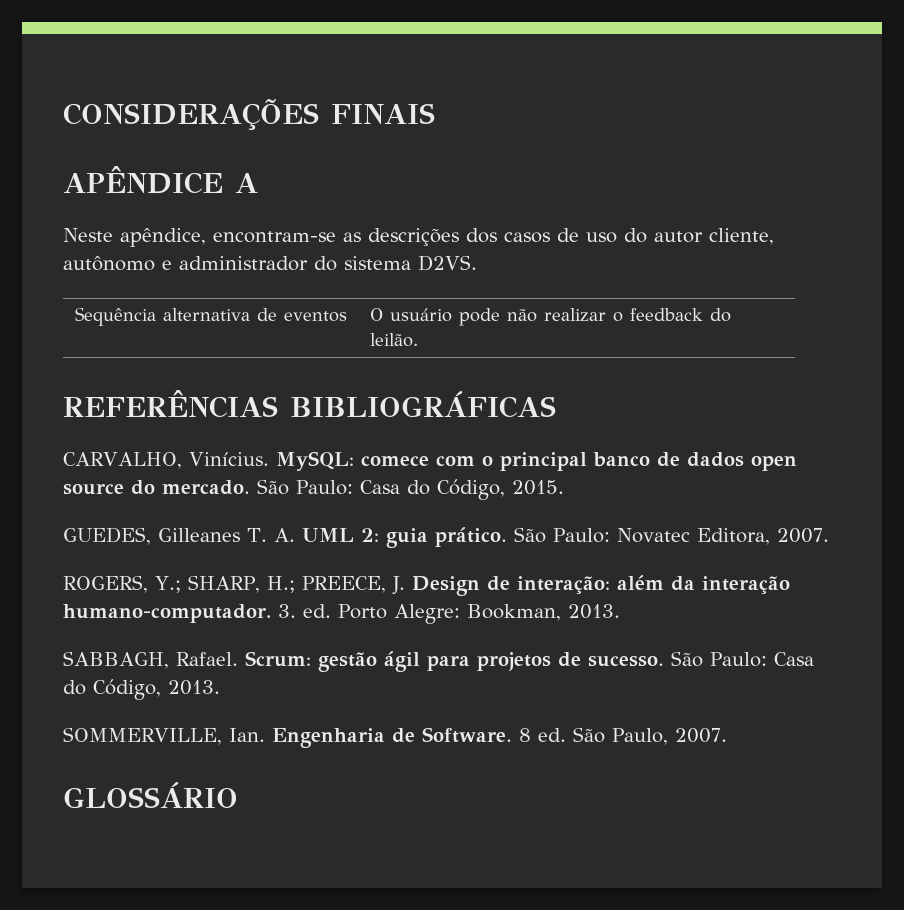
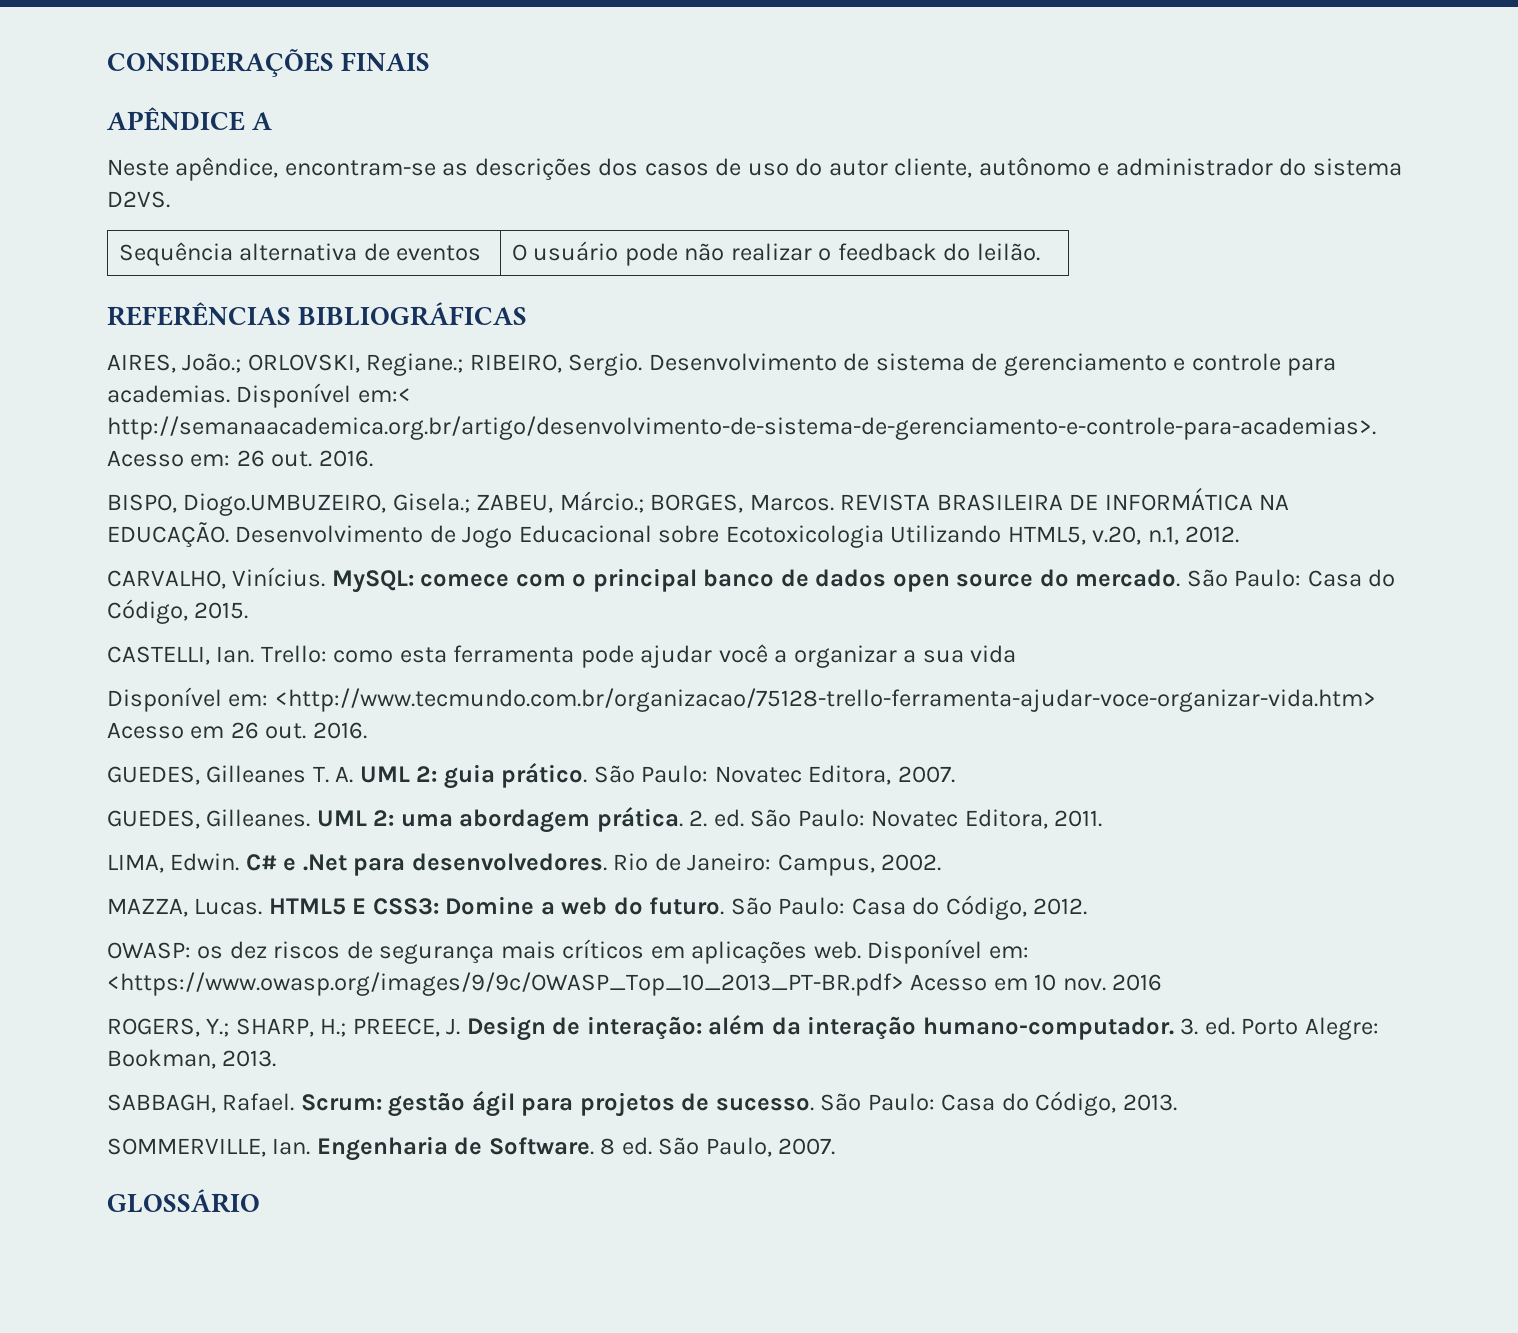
+ AIRES, João.; ORLOVSKI, Regiane.; RIBEIRO, Sergio. Desenvolvimento de sistema de gerenciamento e controle para academias. Disponível em:< http://semanaacademica.org.br/artigo/desenvolvimento-de-sistema-de-gerenciamento-e-controle-para-academias>. Acesso em: 26 out. 2016.
+ BISPO, Diogo.UMBUZEIRO, Gisela.; ZABEU, Márcio.; BORGES, Marcos. REVISTA BRASILEIRA DE INFORMÁTICA NA EDUCAÇÃO. Desenvolvimento de Jogo Educacional sobre Ecotoxicologia Utilizando HTML5, v.20, n.1, 2012.
+ CASTELLI, Ian. Trello: como esta ferramenta pode ajudar você a organizar a sua vida
+ Disponível em: <http://www.tecmundo.com.br/organizacao/75128-trello-ferramenta-ajudar-voce-organizar-vida.htm> Acesso em 26 out. 2016.
+ GUEDES, Gilleanes. UML 2: uma abordagem prática. 2. ed. São Paulo: Novatec Editora, 2011.
+ LIMA, Edwin. C# e .Net para desenvolvedores. Rio de Janeiro: Campus, 2002.
+ MAZZA, Lucas. HTML5 E CSS3: Domine a web do futuro. São Paulo: Casa do Código, 2012.
+ OWASP: os dez riscos de segurança mais críticos em aplicações web. Disponível em: <https://www.owasp.org/images/9/9c/OWASP_Top_10_2013_PT-BR.pdf> Acesso em 10 nov. 2016

